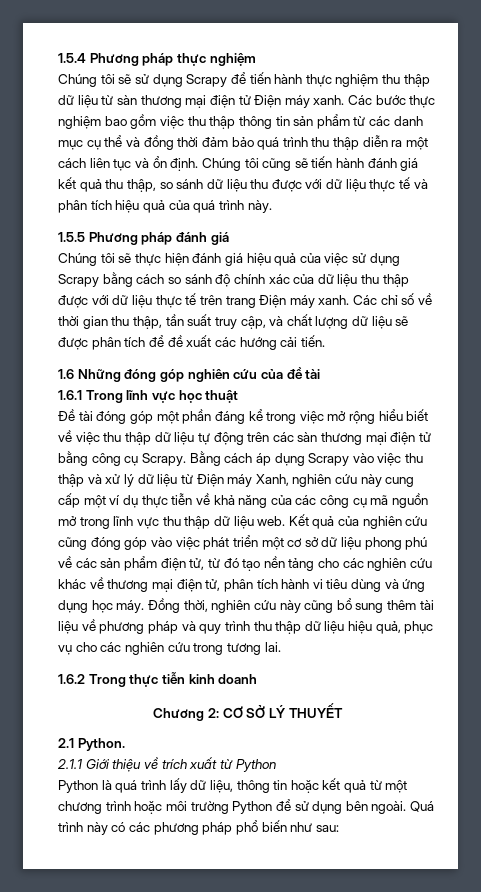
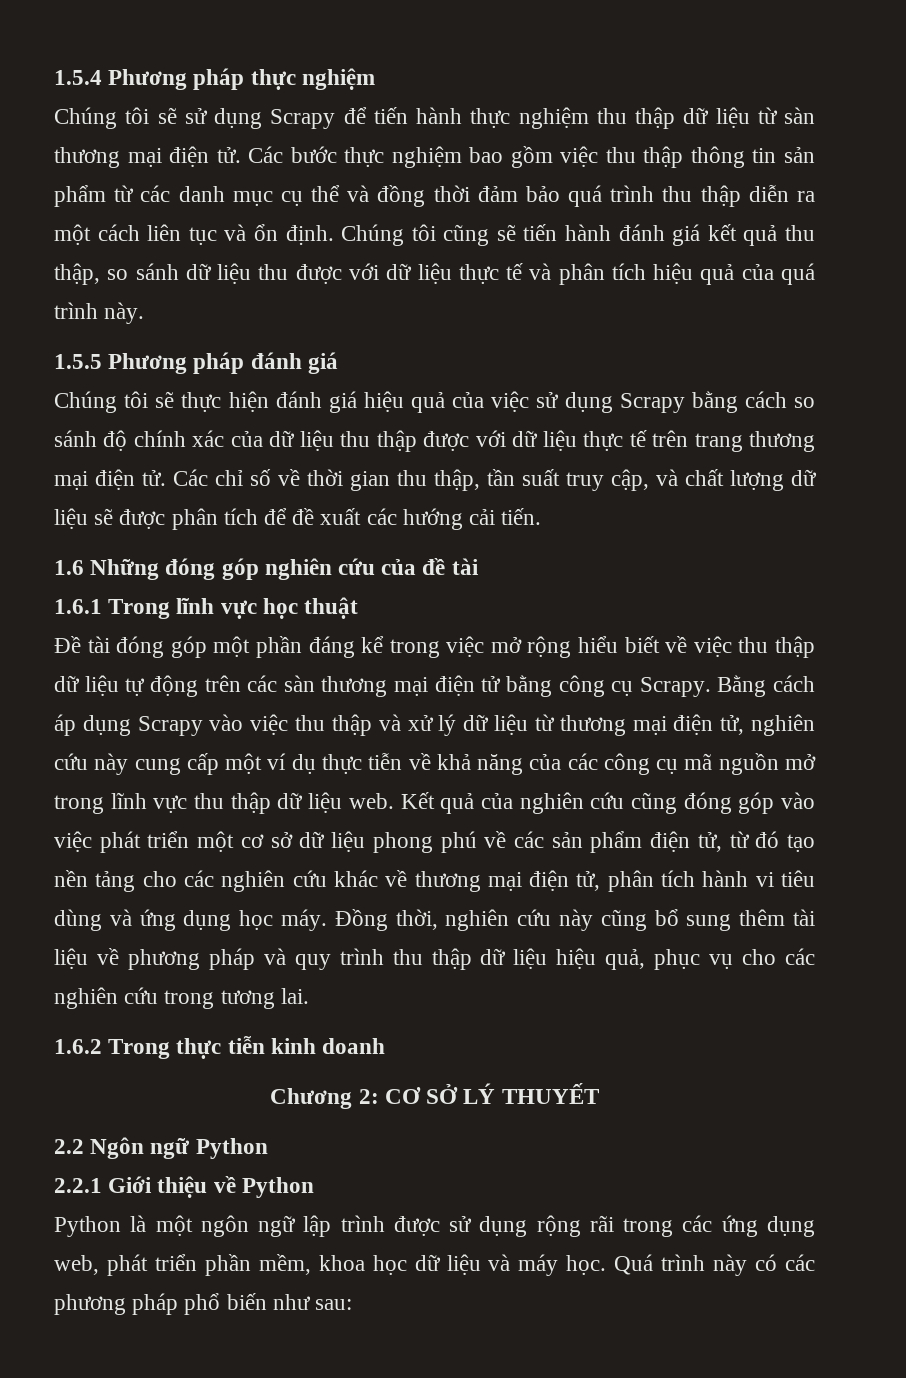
- Chúng tôi sẽ sử dụng Scrapy để tiến hành thực nghiệm thu thập dữ liệu từ sàn thương mại điện tử Điện máy xanh.
+ Chúng tôi sẽ sử dụng Scrapy để tiến hành thực nghiệm thu thập dữ liệu từ sàn thương mại điện tử.
- Chúng tôi sẽ thực hiện đánh giá hiệu quả của việc sử dụng Scrapy bằng cách so sánh độ chính xác của dữ liệu thu thập được với dữ liệu thực tế trên trang Điện máy xanh.
+ Chúng tôi sẽ thực hiện đánh giá hiệu quả của việc sử dụng Scrapy bằng cách so sánh độ chính xác của dữ liệu thu thập được với dữ liệu thực tế trên trang thương mại điện tử.
- Bằng cách áp dụng Scrapy vào việc thu thập và xử lý dữ liệu từ Điện máy Xanh, nghiên cứu này cung cấp một ví dụ thực tiễn về khả năng của các công cụ mã nguồn mở trong lĩnh vực thu thập dữ liệu web.
+ Bằng cách áp dụng Scrapy vào việc thu thập và xử lý dữ liệu từ thương mại điện tử, nghiên cứu này cung cấp một ví dụ thực tiễn về khả năng của các công cụ mã nguồn mở trong lĩnh vực thu thập dữ liệu web.
- 2.1 Python.
- 2.1.1 Giới thiệu về trích xuất từ Python
- Python là quá trình lấy dữ liệu, thông tin hoặc kết quả từ một chương trình hoặc môi trường Python để sử dụng bên ngoài.
+ 2.2 Ngôn ngữ Python
+ 2.2.1 Giới thiệu về Python
+ Python là một ngôn ngữ lập trình được sử dụng rộng rãi trong các ứng dụng web, phát triển phần mềm, khoa học dữ liệu và máy học.

